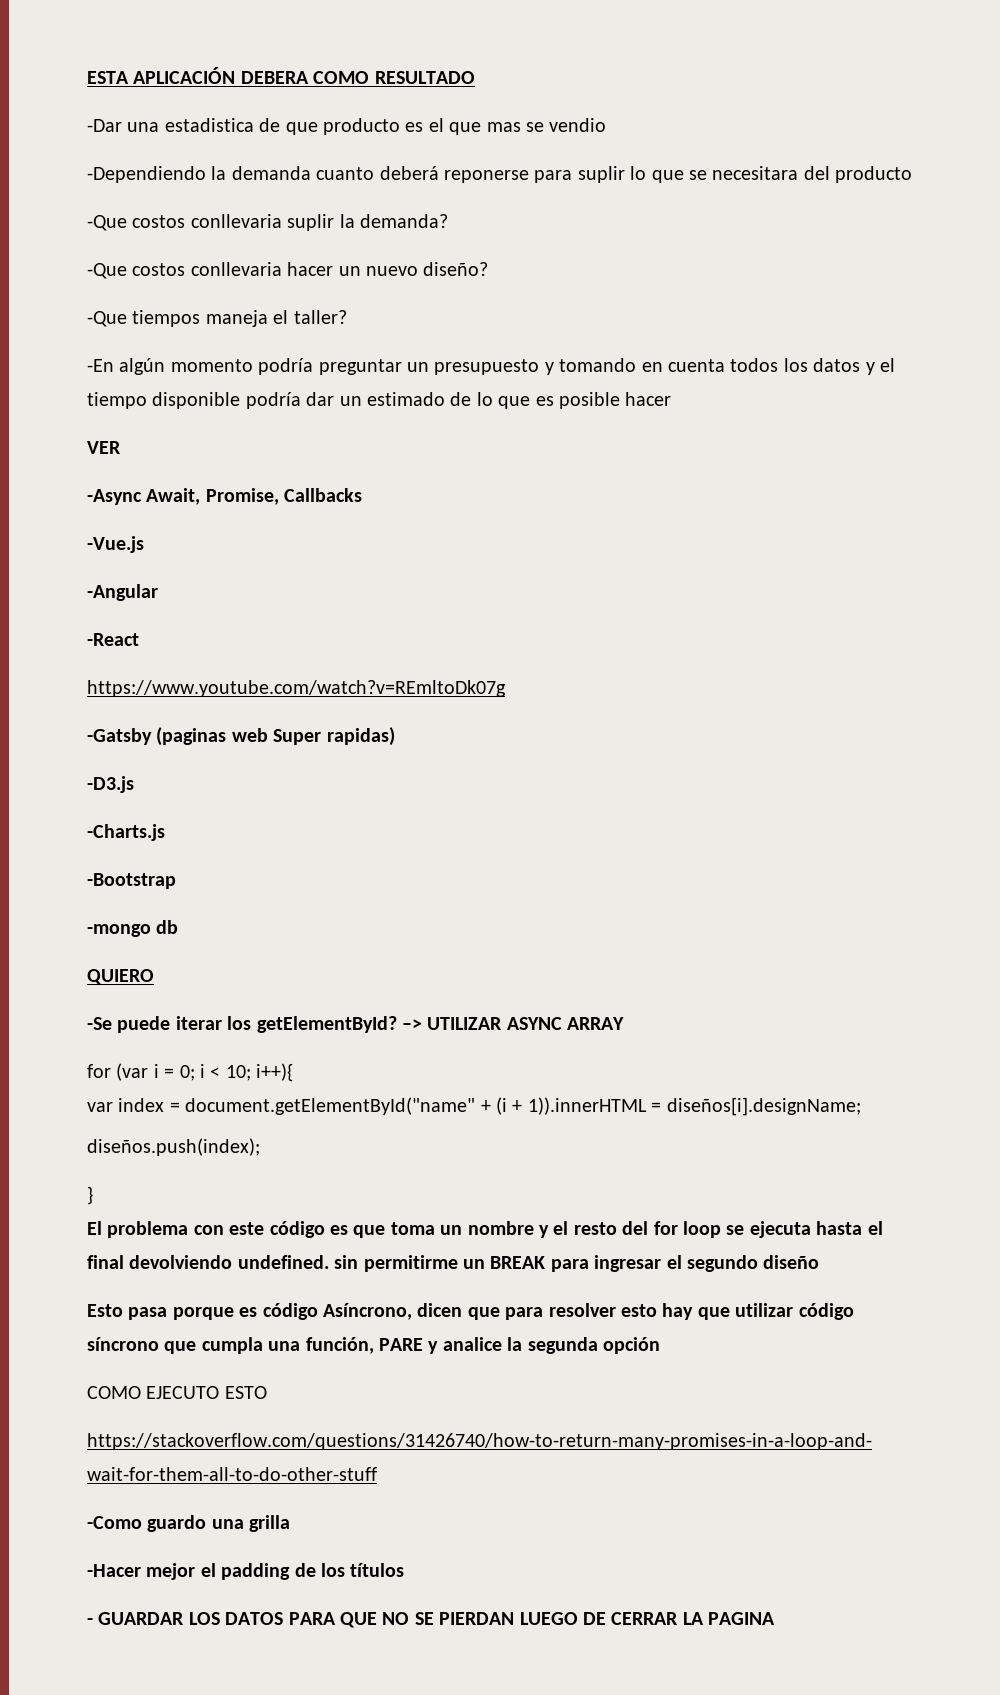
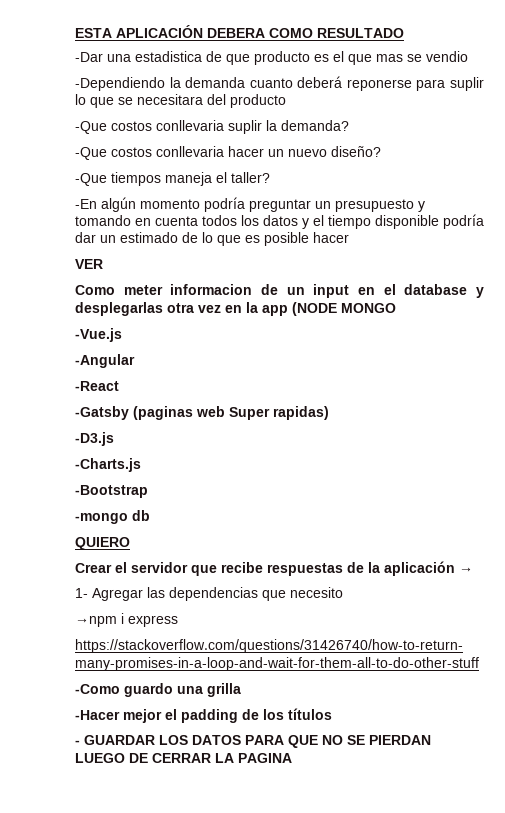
- -Async Await, Promise, Callbacks
+ Como meter informacion de un input en el database y desplegarlas otra vez en la app (NODE MONGO
- https://www.youtube.com/watch?v=REmltoDk07g
- -Se puede iterar los getElementById? –> UTILIZAR ASYNC ARRAY
- for (var i = 0; i < 10; i++){
- var index = document.getElementById("name" + (i + 1)).innerHTML = diseños[i].designName;
- diseños.push(index);
- }
- El problema con este código es que toma un nombre y el resto del for loop se ejecuta hasta el final devolviendo undefined. sin permitirme un BREAK para ingresar el segundo diseño
- Esto pasa porque es código Asíncrono, dicen que para resolver esto hay que utilizar código síncrono que cumpla una función, PARE y analice la segunda opción
- COMO EJECUTO ESTO
+ Crear el servidor que recibe respuestas de la aplicación →
+ 1- Agregar las dependencias que necesito
+ →npm i express

